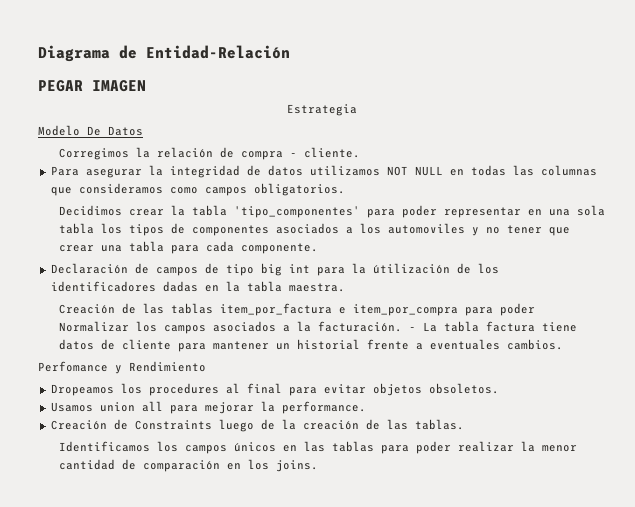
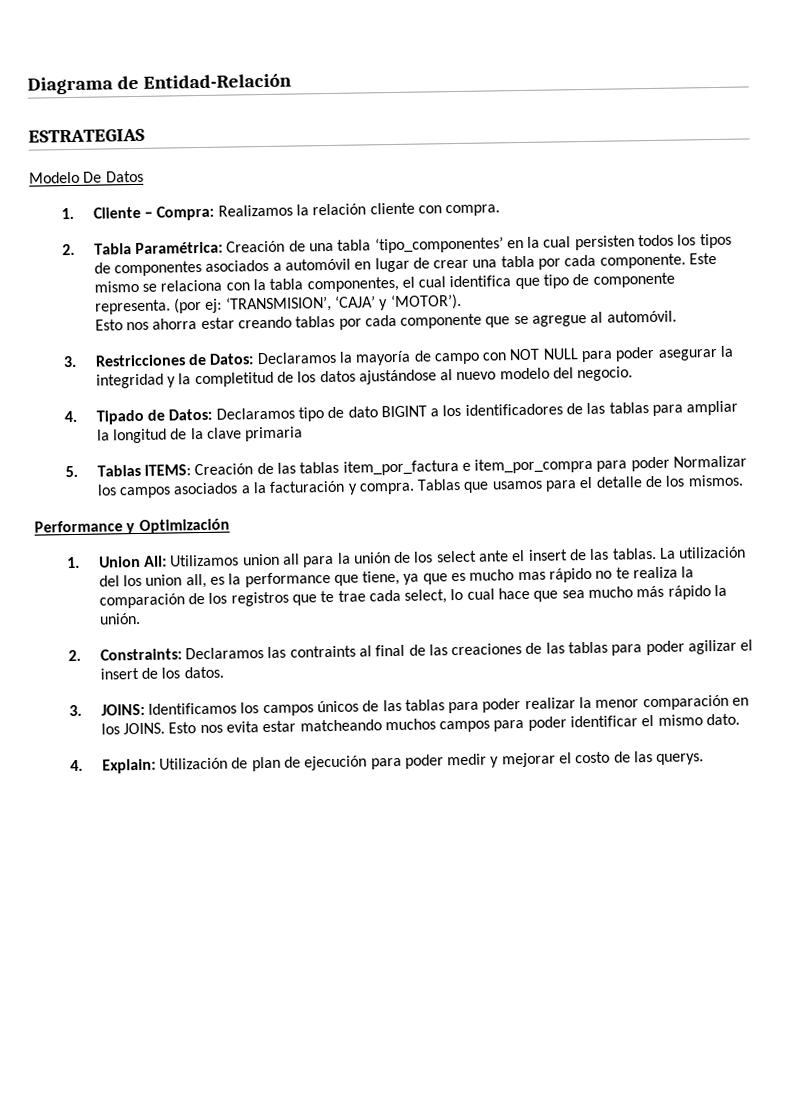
- PEGAR IMAGEN
- Estrategia
+ ESTRATEGIAS
- Corregimos la relación de compra - cliente.
- Para asegurar la integridad de datos utilizamos NOT NULL en todas las columnas que consideramos como campos obligatorios.
- Decidimos crear la tabla 'tipo_componentes' para poder representar en una sola tabla los tipos de componentes asociados a los automoviles y no tener que crear una tabla para cada componente.
- Declaración de campos de tipo big int para la útilización de los identificadores dadas en la tabla maestra.
- Creación de las tablas item_por_factura e item_por_compra para poder Normalizar los campos asociados a la facturación. - La tabla factura tiene datos de cliente para mantener un historial frente a eventuales cambios.
- Perfomance y Rendimiento
- Dropeamos los procedures al final para evitar objetos obsoletos.
- Usamos union all para mejorar la performance.
- Creación de Constraints luego de la creación de las tablas.
- Identificamos los campos únicos en las tablas para poder realizar la menor cantidad de comparación en los joins.
+ 1. Cliente – Compra: Realizamos la relación cliente con compra.
+ 2. Tabla Paramétrica: Creación de una tabla ‘tipo_componentes’ en la cual persisten todos los tipos de componentes asociados a automóvil en lugar de crear una tabla por cada componente. Este mismo se relaciona con la tabla componentes, el cual identifica que tipo de componente representa. (por ej: ‘TRANSMISION’, ‘CAJA’ y ‘MOTOR’).
+ Esto nos ahorra estar creando tablas por cada componente que se agregue al automóvil.
+ 3. Restricciones de Datos: Declaramos la mayoría de campo con NOT NULL para poder asegurar la integridad y la completitud de los datos ajustándose al nuevo modelo del negocio.
+ 4. Tipado de Datos: Declaramos tipo de dato BIGINT a los identificadores de las tablas para ampliar la longitud de la clave primaria
+ 5. Tablas ITEMS: Creación de las tablas item_por_factura e item_por_compra para poder Normalizar los campos asociados a la facturación y compra. Tablas que usamos para el detalle de los mismos.
+ Performance y Optimización
+ 1. Union All: Utilizamos union all para la unión de los select ante el insert de las tablas. La utilización del los union all, es la performance que tiene, ya que es mucho mas rápido no te realiza la comparación de los registros que te trae cada select, lo cual hace que sea mucho más rápido la unión.
+ 2. Constraints: Declaramos las contraints al final de las creaciones de las tablas para poder agilizar el insert de los datos.
+ 3. JOINS: Identificamos los campos únicos de las tablas para poder realizar la menor comparación en los JOINS. Esto nos evita estar matcheando muchos campos para poder identificar el mismo dato.
+ 4. Explain: Utilización de plan de ejecución para poder medir y mejorar el costo de las querys.

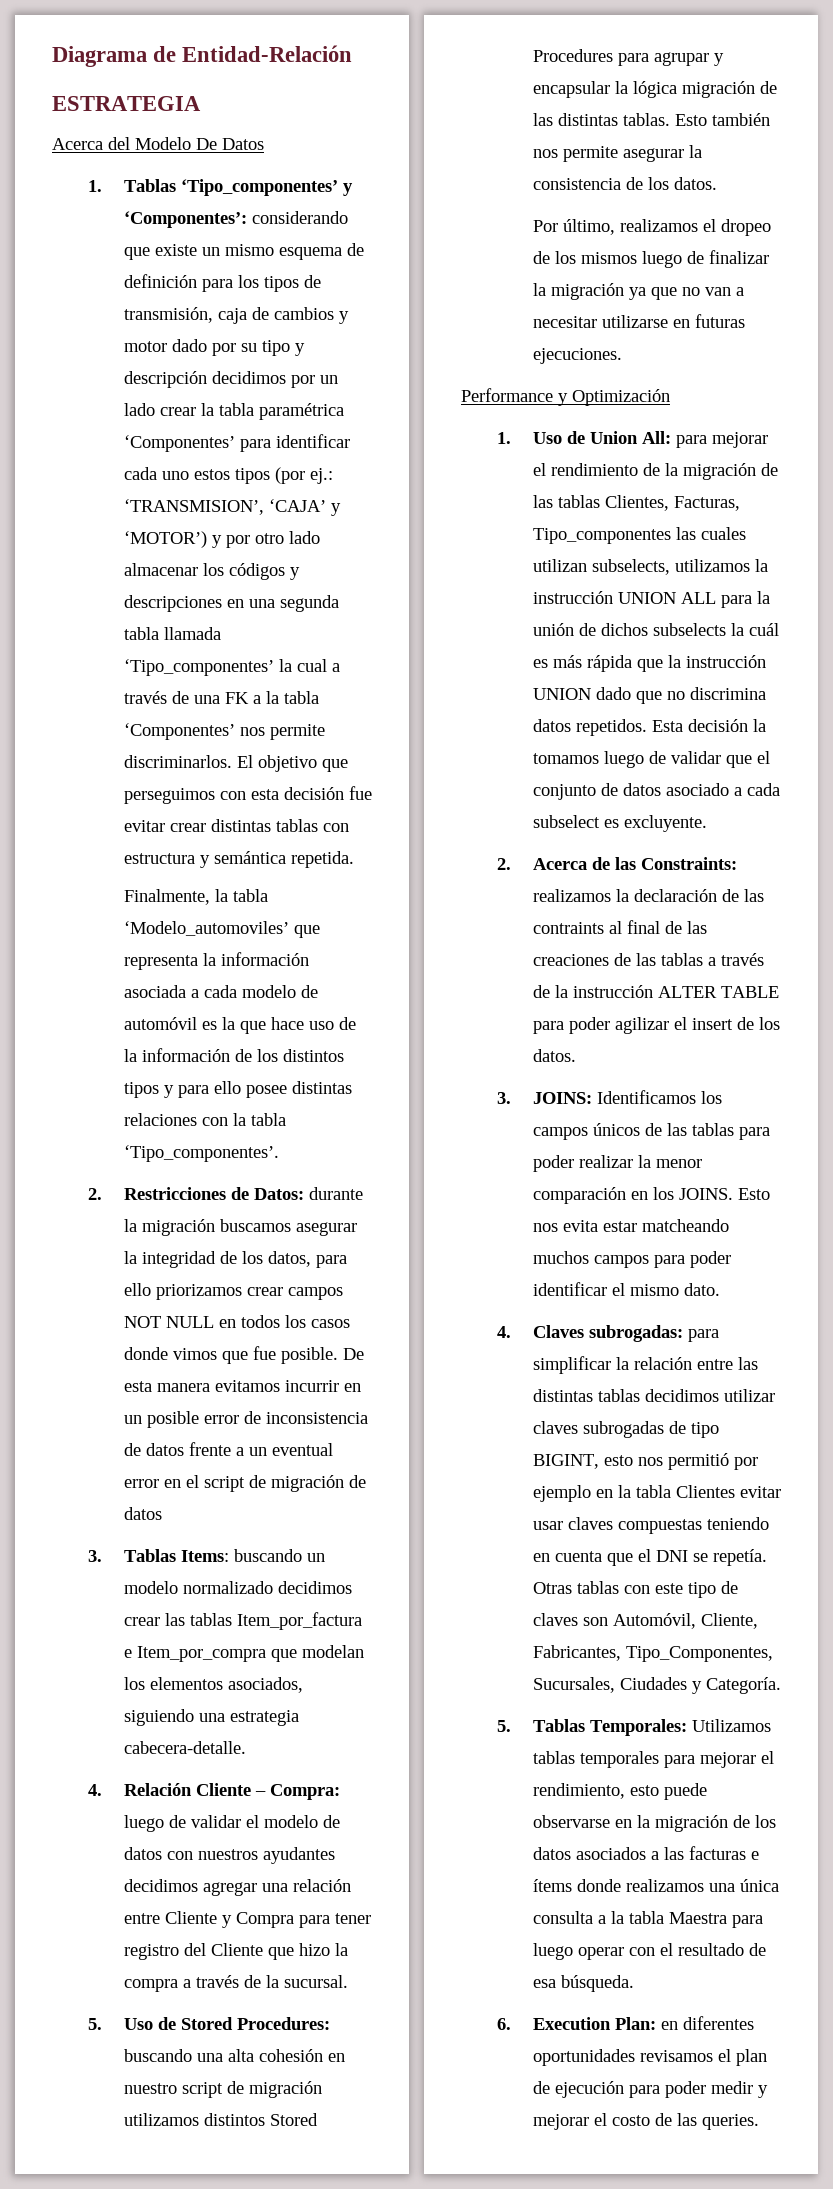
- ESTRATEGIAS
- Modelo De Datos
+ ESTRATEGIA
+ Acerca del Modelo De Datos
- 1. Cliente – Compra: Realizamos la relación cliente con compra.
- 2. Tabla Paramétrica: Creación de una tabla ‘tipo_componentes’ en la cual persisten todos los tipos de componentes asociados a automóvil en lugar de crear una tabla por cada componente. Este mismo se relaciona con la tabla componentes, el cual identifica que tipo de componente representa. (por ej: ‘TRANSMISION’, ‘CAJA’ y ‘MOTOR’).
- Esto nos ahorra estar creando tablas por cada componente que se agregue al automóvil.
- 3. Restricciones de Datos: Declaramos la mayoría de campo con NOT NULL para poder asegurar la integridad y la completitud de los datos ajustándose al nuevo modelo del negocio.
- 4. Tipado de Datos: Declaramos tipo de dato BIGINT a los identificadores de las tablas para ampliar la longitud de la clave primaria
- 5. Tablas ITEMS: Creación de las tablas item_por_factura e item_por_compra para poder Normalizar los campos asociados a la facturación y compra. Tablas que usamos para el detalle de los mismos.
+ 1. Tablas ‘Tipo_componentes’ y ‘Componentes’: considerando que existe un mismo esquema de definición para los tipos de transmisión, caja de cambios y motor dado por su tipo y descripción decidimos por un lado crear la tabla paramétrica ‘Componentes’ para identificar cada uno estos tipos (por ej.: ‘TRANSMISION’, ‘CAJA’ y ‘MOTOR’) y por otro lado almacenar los códigos y descripciones en una segunda tabla llamada ‘Tipo_componentes’ la cual a través de una FK a la tabla ‘Componentes’ nos permite discriminarlos. El objetivo que perseguimos con esta decisión fue evitar crear distintas tablas con estructura y semántica repetida.
+ Finalmente, la tabla ‘Modelo_automoviles’ que representa la información asociada a cada modelo de automóvil es la que hace uso de la información de los distintos tipos y para ello posee distintas relaciones con la tabla ‘Tipo_componentes’.
+ 2. Restricciones de Datos: durante la migración buscamos asegurar la integridad de los datos, para ello priorizamos crear campos NOT NULL en todos los casos donde vimos que fue posible. De esta manera evitamos incurrir en un posible error de inconsistencia de datos frente a un eventual error en el script de migración de datos
+ 3. Tablas Items: buscando un modelo normalizado decidimos crear las tablas Item_por_factura e Item_por_compra que modelan los elementos asociados, siguiendo una estrategia cabecera-detalle.
+ 4. Relación Cliente – Compra: luego de validar el modelo de datos con nuestros ayudantes decidimos agregar una relación entre Cliente y Compra para tener registro del Cliente que hizo la compra a través de la sucursal.
+ 5. Uso de Stored Procedures: buscando una alta cohesión en nuestro script de migración utilizamos distintos Stored Procedures para agrupar y encapsular la lógica migración de las distintas tablas. Esto también nos permite asegurar la consistencia de los datos.
+ Por último, realizamos el dropeo de los mismos luego de finalizar la migración ya que no van a necesitar utilizarse en futuras ejecuciones.
  Performance y Optimización
- 1. Union All: Utilizamos union all para la unión de los select ante el insert de las tablas. La utilización del los union all, es la performance que tiene, ya que es mucho mas rápido no te realiza la comparación de los registros que te trae cada select, lo cual hace que sea mucho más rápido la unión.
- 2. Constraints: Declaramos las contraints al final de las creaciones de las tablas para poder agilizar el insert de los datos.
+ 1. Uso de Union All: para mejorar el rendimiento de la migración de las tablas Clientes, Facturas, Tipo_componentes las cuales utilizan subselects, utilizamos la instrucción UNION ALL para la unión de dichos subselects la cuál es más rápida que la instrucción UNION dado que no discrimina datos repetidos. Esta decisión la tomamos luego de validar que el conjunto de datos asociado a cada subselect es excluyente.
+ 2. Acerca de las Constraints: realizamos la declaración de las contraints al final de las creaciones de las tablas a través de la instrucción ALTER TABLE para poder agilizar el insert de los datos.
- 4. Explain: Utilización de plan de ejecución para poder medir y mejorar el costo de las querys.
+ 4. Claves subrogadas: para simplificar la relación entre las distintas tablas decidimos utilizar claves subrogadas de tipo BIGINT, esto nos permitió por ejemplo en la tabla Clientes evitar usar claves compuestas teniendo en cuenta que el DNI se repetía. Otras tablas con este tipo de claves son Automóvil, Cliente, Fabricantes, Tipo_Componentes, Sucursales, Ciudades y Categoría.
+ 5. Tablas Temporales: Utilizamos tablas temporales para mejorar el rendimiento, esto puede observarse en la migración de los datos asociados a las facturas e ítems donde realizamos una única consulta a la tabla Maestra para luego operar con el resultado de esa búsqueda.
+ 6. Execution Plan: en diferentes oportunidades revisamos el plan de ejecución para poder medir y mejorar el costo de las queries.

